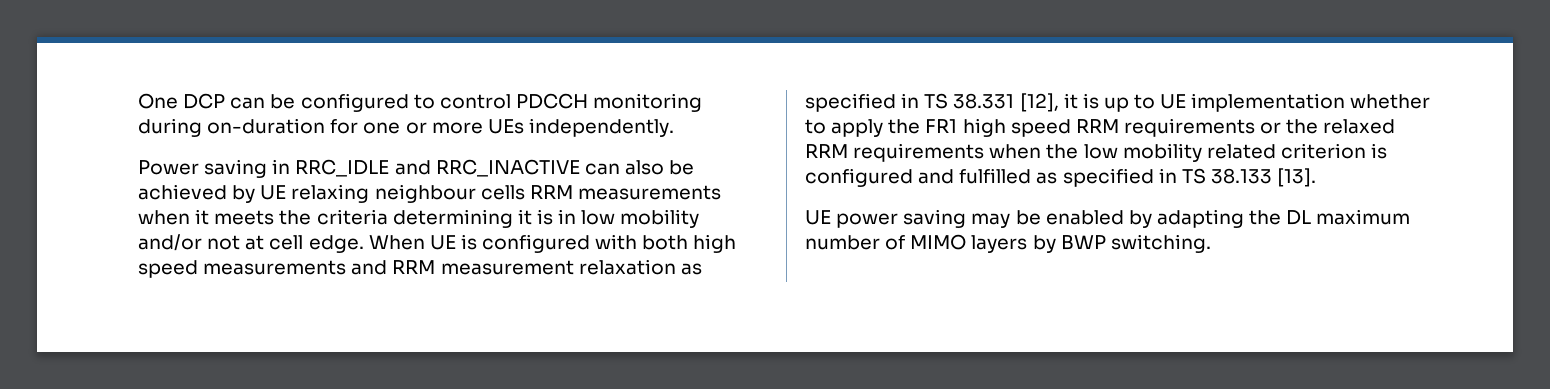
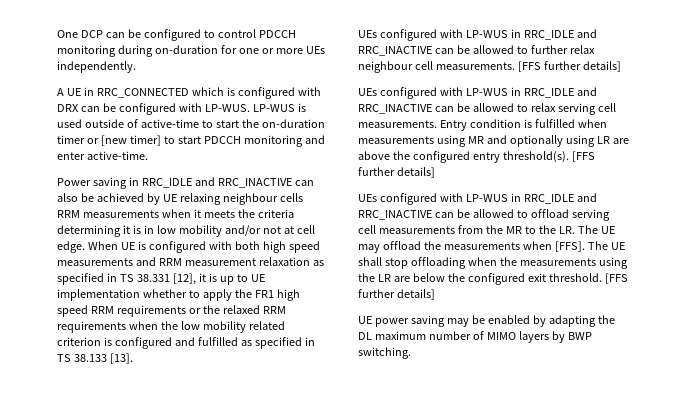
+ A UE in RRC_CONNECTED which is configured with DRX can be configured with LP-WUS. LP-WUS is used outside of active-time to start the on-duration timer or [new timer] to start PDCCH monitoring and enter active-time.
+ UEs configured with LP-WUS in RRC_IDLE and RRC_INACTIVE can be allowed to further relax neighbour cell measurements. [FFS further details]
+ UEs configured with LP-WUS in RRC_IDLE and RRC_INACTIVE can be allowed to relax serving cell measurements. Entry condition is fulfilled when measurements using MR and optionally using LR are above the configured entry threshold(s). [FFS further details]
+ UEs configured with LP-WUS in RRC_IDLE and RRC_INACTIVE can be allowed to offload serving cell measurements from the MR to the LR. The UE may offload the measurements when [FFS]. The UE shall stop offloading when the measurements using the LR are below the configured exit threshold. [FFS further details]

